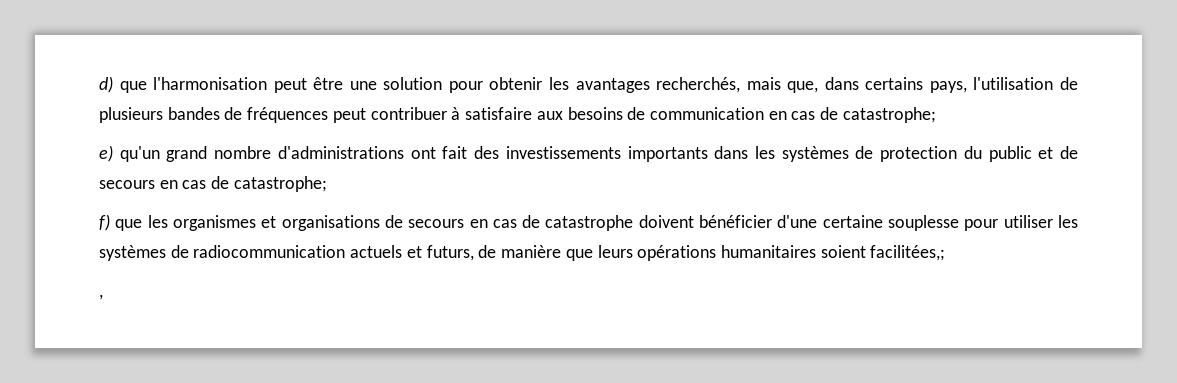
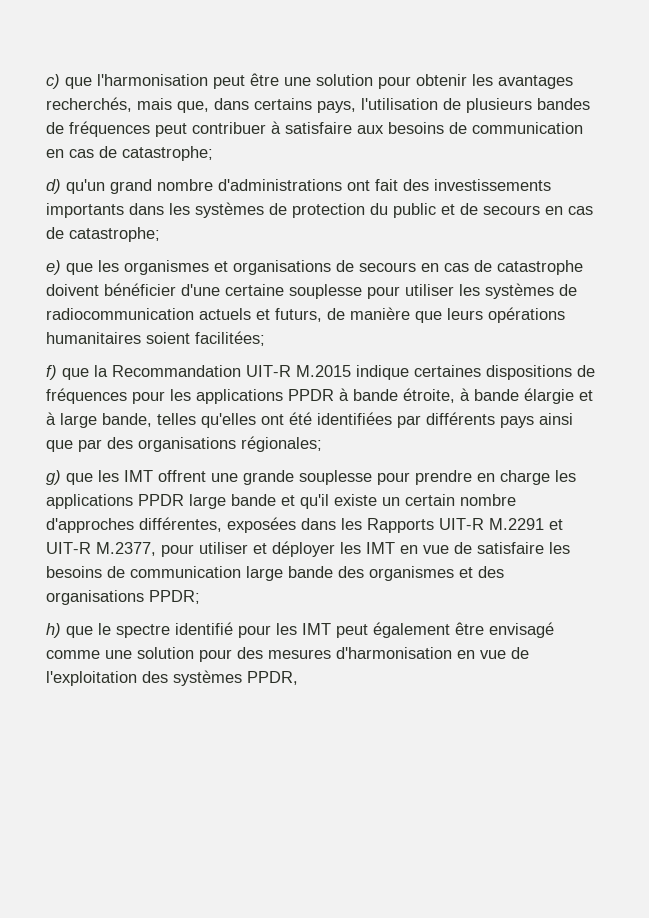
- d) que l'harmonisation peut être une solution pour obtenir les avantages recherchés, mais que, dans certains pays, l'utilisation de plusieurs bandes de fréquences peut contribuer à satisfaire aux besoins de communication en cas de catastrophe;
+ c) que l'harmonisation peut être une solution pour obtenir les avantages recherchés, mais que, dans certains pays, l'utilisation de plusieurs bandes de fréquences peut contribuer à satisfaire aux besoins de communication en cas de catastrophe;
- e) qu'un grand nombre d'administrations ont fait des investissements importants dans les systèmes de protection du public et de secours en cas de catastrophe;
+ d) qu'un grand nombre d'administrations ont fait des investissements importants dans les systèmes de protection du public et de secours en cas de catastrophe;
- f) que les organismes et organisations de secours en cas de catastrophe doivent bénéficier d'une certaine souplesse pour utiliser les systèmes de radiocommunication actuels et futurs, de manière que leurs opérations humanitaires soient facilitées,;
- ,
+ e) que les organismes et organisations de secours en cas de catastrophe doivent bénéficier d'une certaine souplesse pour utiliser les systèmes de radiocommunication actuels et futurs, de manière que leurs opérations humanitaires soient facilitées;
+ f) que la Recommandation UIT-R M.2015 indique certaines dispositions de fréquences pour les applications PPDR à bande étroite, à bande élargie et à large bande, telles qu'elles ont été identifiées par différents pays ainsi que par des organisations régionales;
+ g) que les IMT offrent une grande souplesse pour prendre en charge les applications PPDR large bande et qu'il existe un certain nombre d'approches différentes, exposées dans les Rapports UIT-R M.2291 et UIT-R M.2377, pour utiliser et déployer les IMT en vue de satisfaire les besoins de communication large bande des organismes et des organisations PPDR;
+ h) que le spectre identifié pour les IMT peut également être envisagé comme une solution pour des mesures d'harmonisation en vue de l'exploitation des systèmes PPDR,

